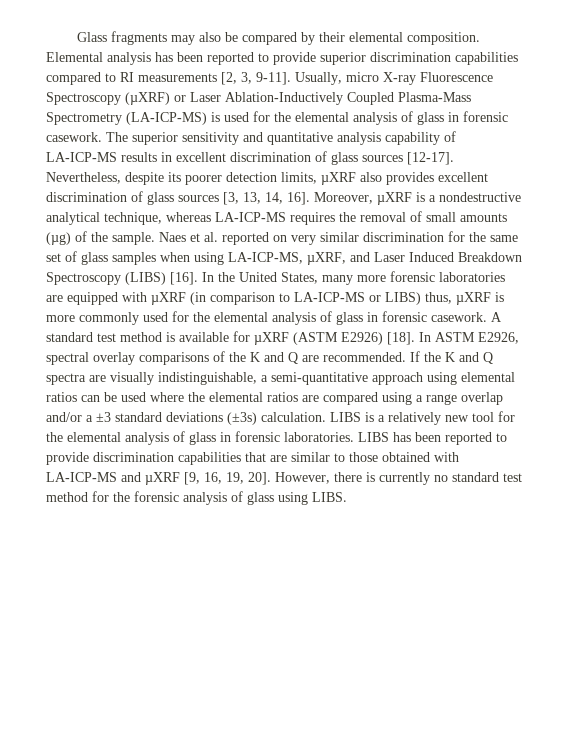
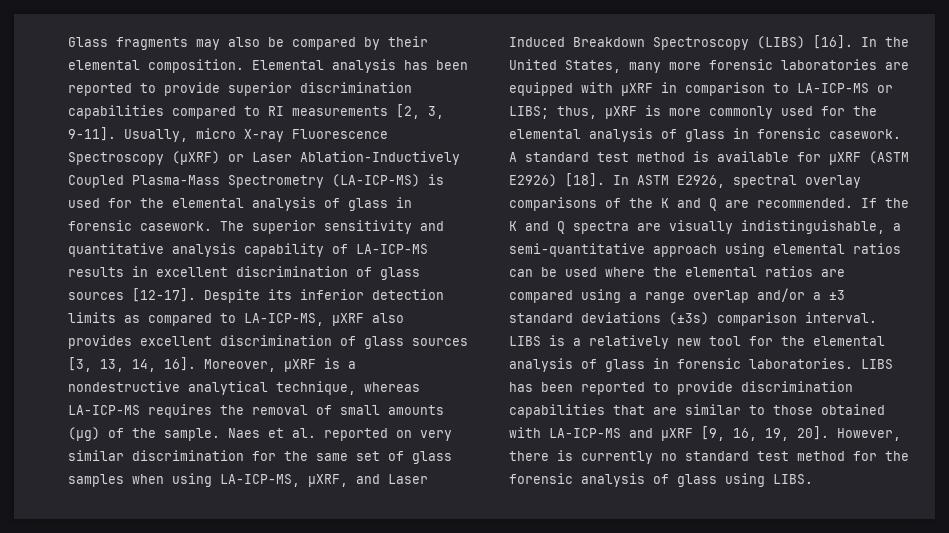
- Nevertheless, despite its poorer detection limits, µXRF also provides excellent discrimination of glass sources [3, 13, 14, 16].
+ Despite its inferior detection limits as compared to LA-ICP-MS, µXRF also provides excellent discrimination of glass sources [3, 13, 14, 16].
- In the United States, many more forensic laboratories are equipped with µXRF (in comparison to LA-ICP-MS or LIBS) thus, µXRF is more commonly used for the elemental analysis of glass in forensic casework.
+ In the United States, many more forensic laboratories are equipped with µXRF in comparison to LA-ICP-MS or LIBS; thus, µXRF is more commonly used for the elemental analysis of glass in forensic casework.
- If the K and Q spectra are visually indistinguishable, a semi-quantitative approach using elemental ratios can be used where the elemental ratios are compared using a range overlap and/or a ±3 standard deviations (±3s) calculation.
+ If the K and Q spectra are visually indistinguishable, a semi-quantitative approach using elemental ratios can be used where the elemental ratios are compared using a range overlap and/or a ±3 standard deviations (±3s) comparison interval.

